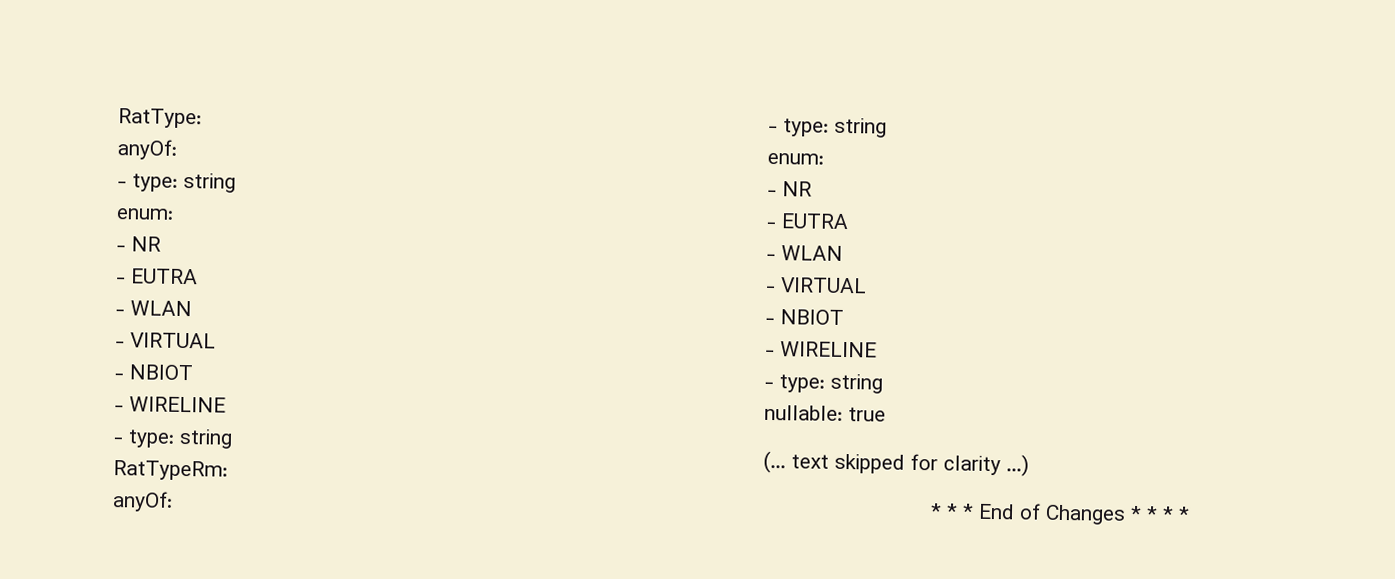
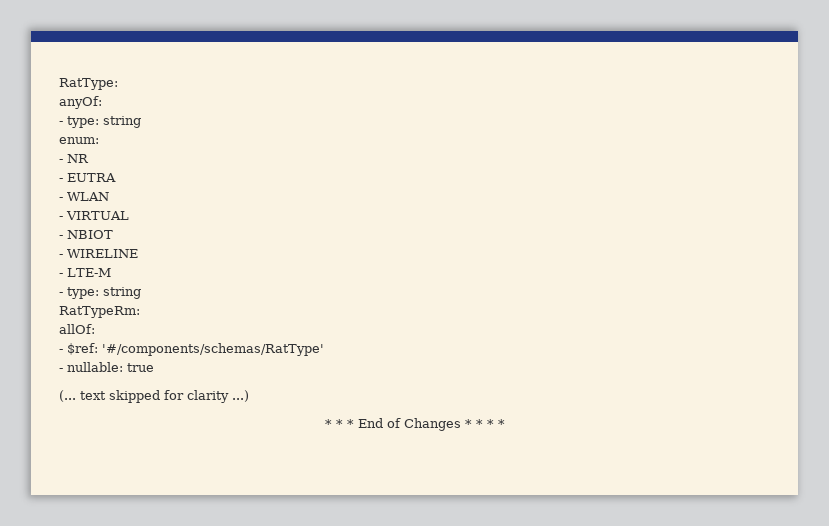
+ - LTE-M
  RatTypeRm:
- anyOf:
- - type: string
- enum:
- - NR
- - EUTRA
- - WLAN
- - VIRTUAL
- - NBIOT
- - WIRELINE
- - type: string
- nullable: true
+ allOf:
+ - $ref: '#/components/schemas/RatType'
+ - nullable: true

